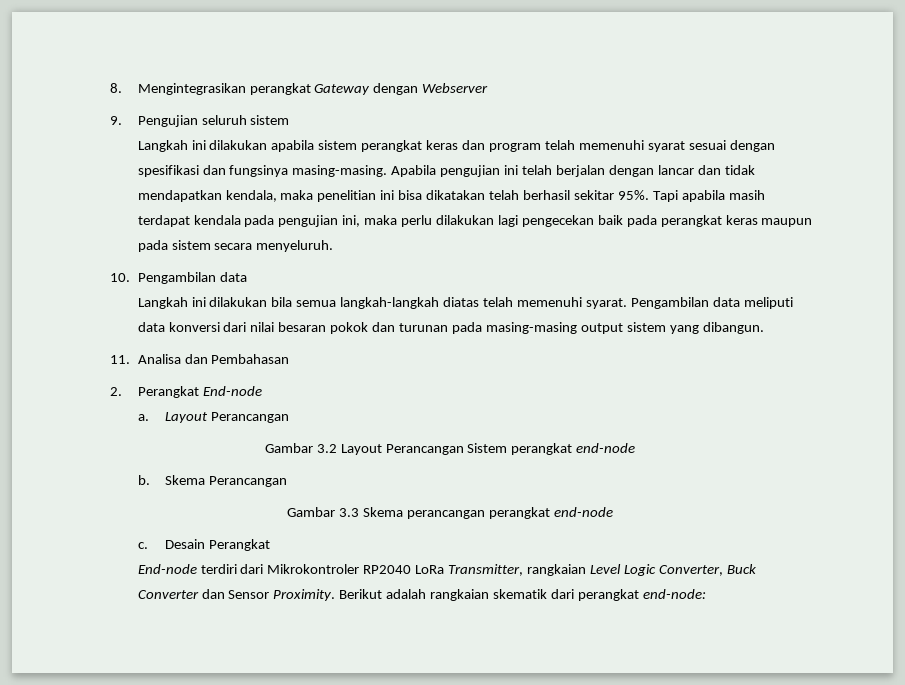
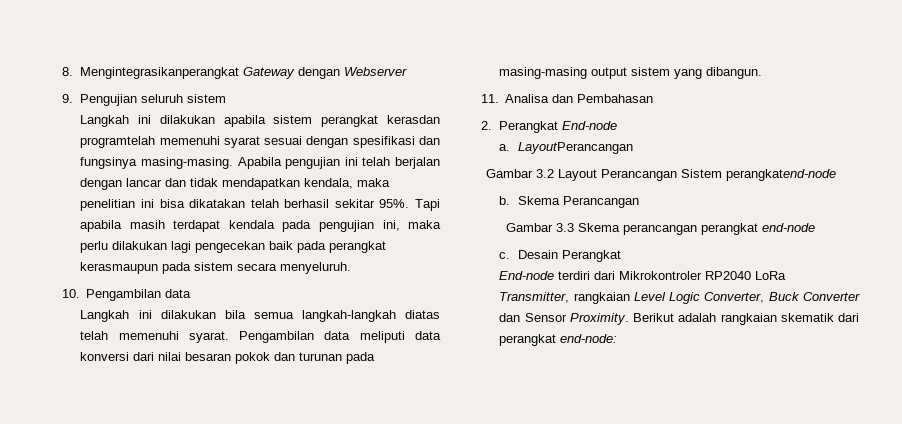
- 8. Mengintegrasikan perangkat Gateway dengan Webserver
+ 8. Mengintegrasikanperangkat Gateway dengan Webserver
- Langkah ini dilakukan apabila sistem perangkat keras dan program telah memenuhi syarat sesuai dengan spesifikasi dan fungsinya masing-masing.
+ Langkah ini dilakukan apabila sistem perangkat kerasdan programtelah memenuhi syarat sesuai dengan spesifikasi dan fungsinya masing-masing.
- Tapi apabila masih terdapat kendala pada pengujian ini, maka perlu dilakukan lagi pengecekan baik pada perangkat keras maupun pada sistem secara menyeluruh.
+ Tapi apabila masih terdapat kendala pada pengujian ini, maka perlu dilakukan lagi pengecekan baik pada perangkat kerasmaupun pada sistem secara menyeluruh.
- a. Layout Perancangan
+ a. LayoutPerancangan
- Gambar 3.2 Layout Perancangan Sistem perangkat end-node
+ Gambar 3.2 Layout Perancangan Sistem perangkatend-node

